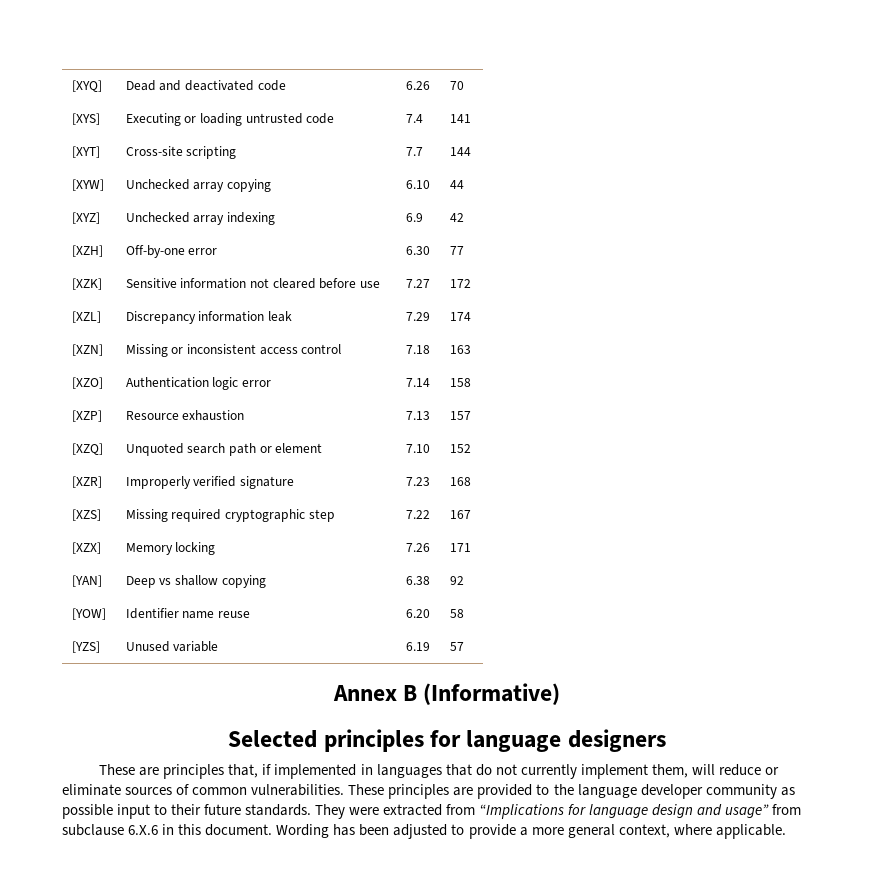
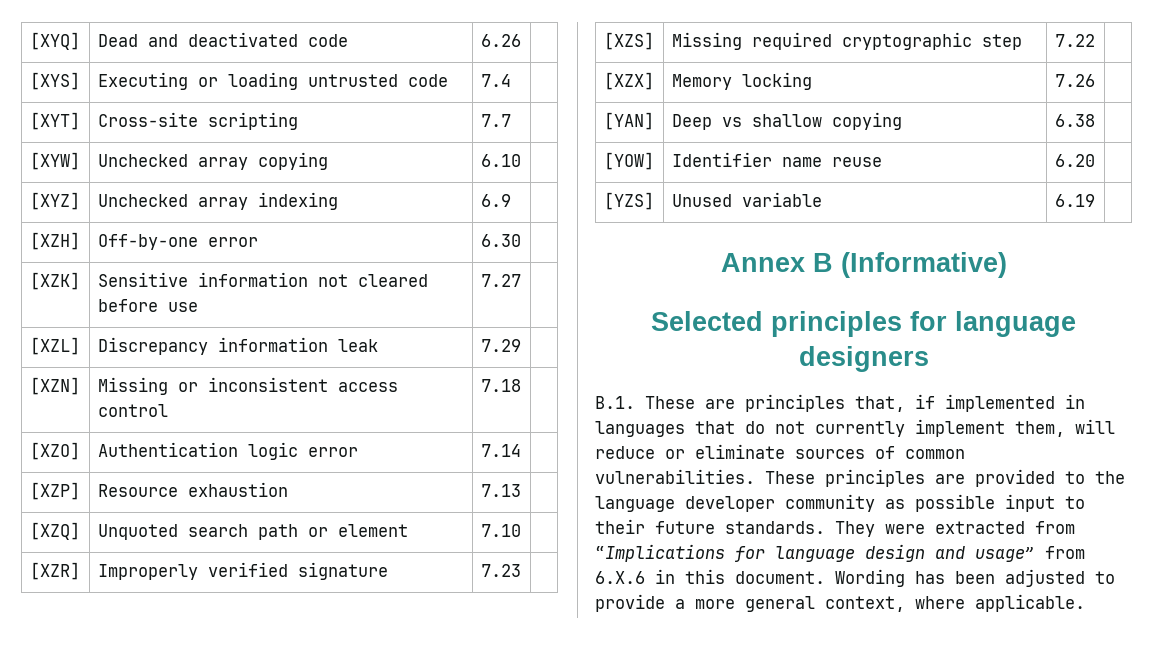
- [XYQ] | Dead and deactivated code | 6.26 | 70
+ [XYQ] | Dead and deactivated code | 6.26 |
- [XYS] | Executing or loading untrusted code | 7.4 | 141
+ [XYS] | Executing or loading untrusted code | 7.4 |
- [XYT] | Cross-site scripting | 7.7 | 144
+ [XYT] | Cross-site scripting | 7.7 |
- [XYW] | Unchecked array copying | 6.10 | 44
+ [XYW] | Unchecked array copying | 6.10 |
- [XYZ] | Unchecked array indexing | 6.9 | 42
+ [XYZ] | Unchecked array indexing | 6.9 |
- [XZH] | Off-by-one error | 6.30 | 77
+ [XZH] | Off-by-one error | 6.30 |
- [XZK] | Sensitive information not cleared before use | 7.27 | 172
+ [XZK] | Sensitive information not cleared before use | 7.27 |
- [XZL] | Discrepancy information leak | 7.29 | 174
+ [XZL] | Discrepancy information leak | 7.29 |
- [XZN] | Missing or inconsistent access control | 7.18 | 163
+ [XZN] | Missing or inconsistent access control | 7.18 |
- [XZO] | Authentication logic error | 7.14 | 158
+ [XZO] | Authentication logic error | 7.14 |
- [XZP] | Resource exhaustion | 7.13 | 157
+ [XZP] | Resource exhaustion | 7.13 |
- [XZQ] | Unquoted search path or element | 7.10 | 152
+ [XZQ] | Unquoted search path or element | 7.10 |
- [XZR] | Improperly verified signature | 7.23 | 168
+ [XZR] | Improperly verified signature | 7.23 |
- [XZS] | Missing required cryptographic step | 7.22 | 167
+ [XZS] | Missing required cryptographic step | 7.22 |
- [XZX] | Memory locking | 7.26 | 171
+ [XZX] | Memory locking | 7.26 |
- [YAN] | Deep vs shallow copying | 6.38 | 92
+ [YAN] | Deep vs shallow copying | 6.38 |
- [YOW] | Identifier name reuse | 6.20 | 58
+ [YOW] | Identifier name reuse | 6.20 |
- [YZS] | Unused variable | 6.19 | 57
+ [YZS] | Unused variable | 6.19 |
- These are principles that, if implemented in languages that do not currently implement them, will reduce or eliminate sources of common vulnerabilities.
+ B.1. These are principles that, if implemented in languages that do not currently implement them, will reduce or eliminate sources of common vulnerabilities.
- They were extracted from “Implications for language design and usage” from subclause 6.X.6 in this document.
+ They were extracted from “Implications for language design and usage” from 6.X.6 in this document.

